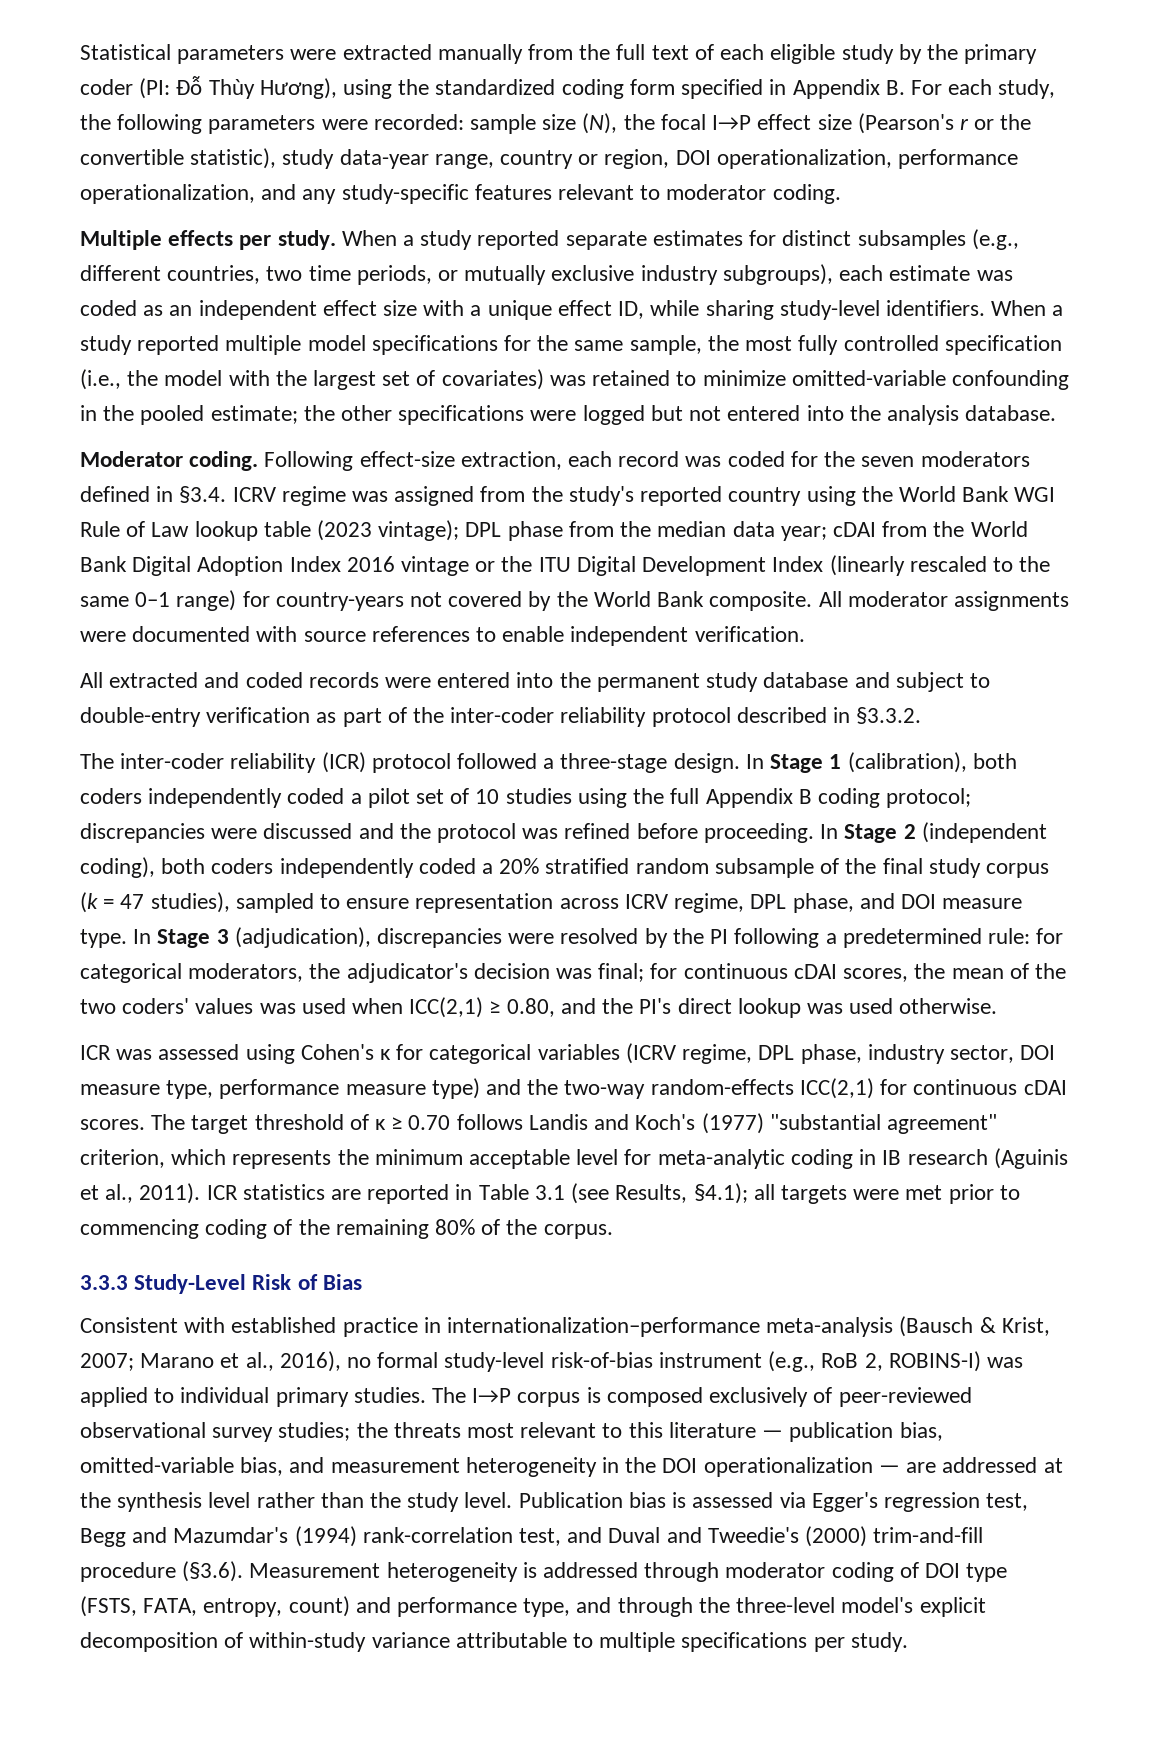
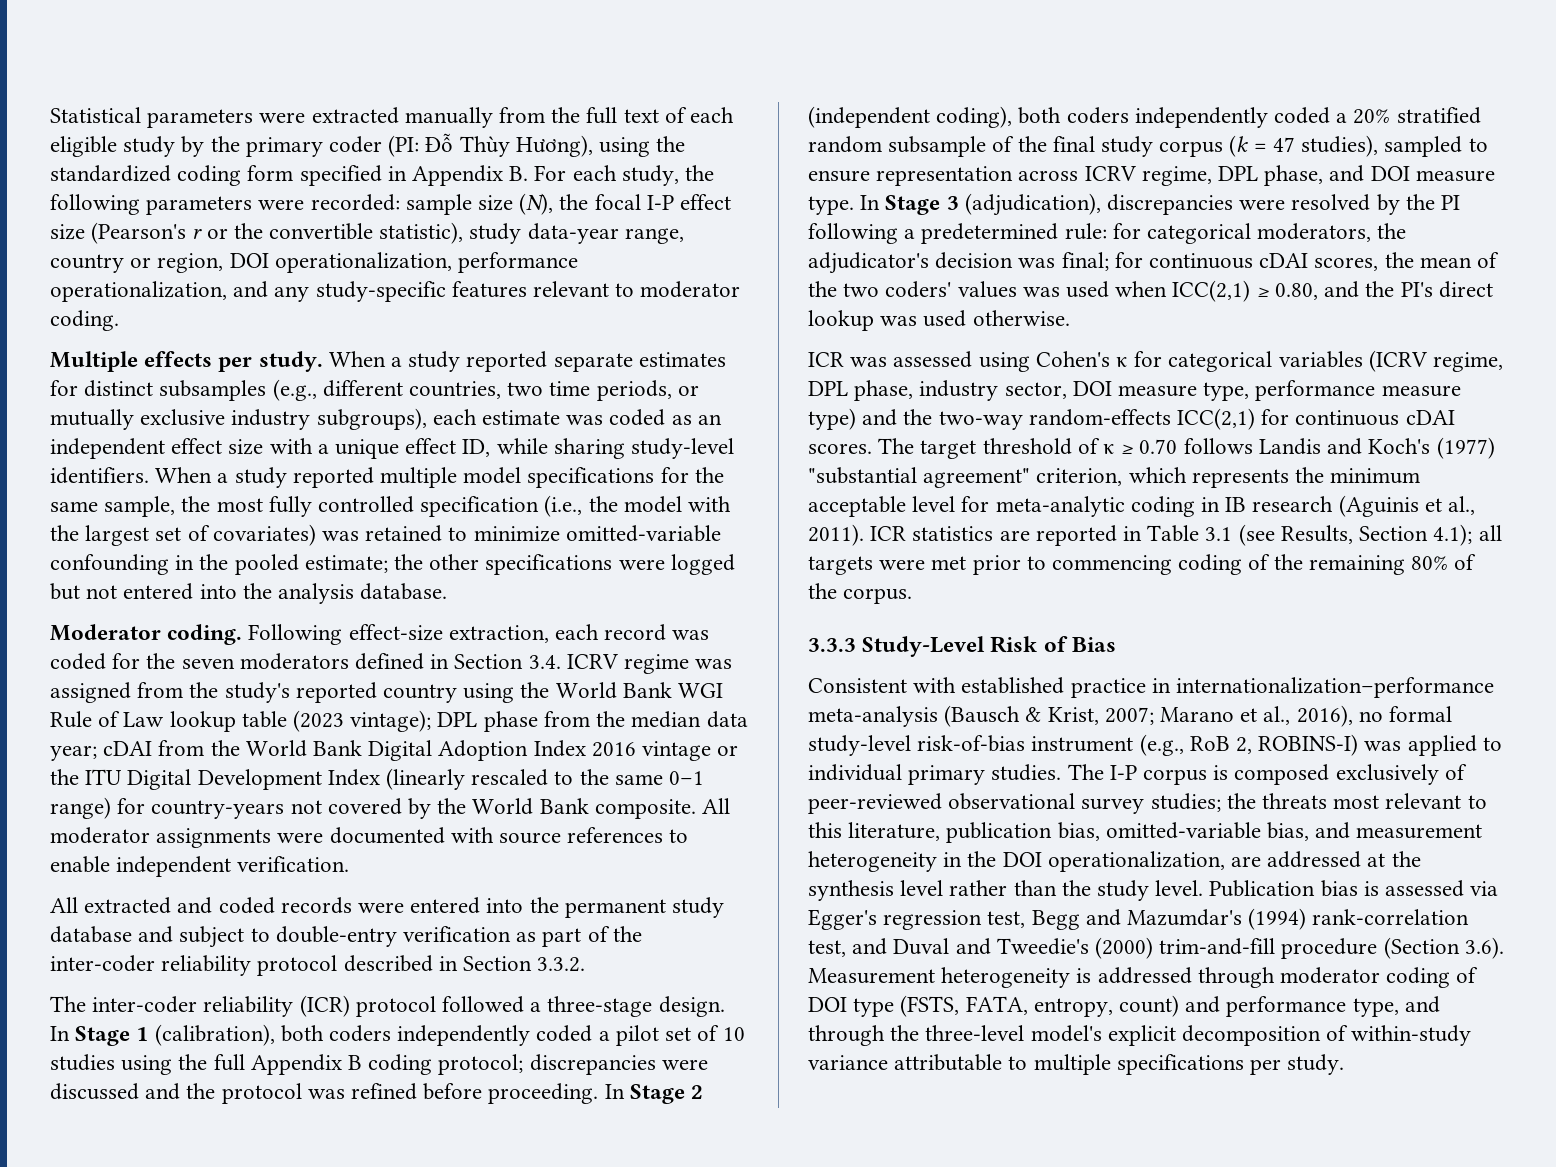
- sample size (N), the focal I→P effect size (Pearson's r or the convertible statistic), study data-year range, country or region, DOI operationalization, performance operationalization, and any study-specific features relevant to moderator coding.
+ sample size (N), the focal I-P effect size (Pearson's r or the convertible statistic), study data-year range, country or region, DOI operationalization, performance operationalization, and any study-specific features relevant to moderator coding.
- Following effect-size extraction, each record was coded for the seven moderators defined in §3.4. ICRV regime was assigned from the study's reported country using the World Bank WGI Rule of Law lookup table (2023 vintage);
+ Following effect-size extraction, each record was coded for the seven moderators defined in Section 3.4. ICRV regime was assigned from the study's reported country using the World Bank WGI Rule of Law lookup table (2023 vintage);
- All extracted and coded records were entered into the permanent study database and subject to double-entry verification as part of the inter-coder reliability protocol described in §3.3.2.
+ All extracted and coded records were entered into the permanent study database and subject to double-entry verification as part of the inter-coder reliability protocol described in Section 3.3.2.
- ICR statistics are reported in Table 3.1 (see Results, §4.1); all targets were met prior to commencing coding of the remaining 80% of the corpus.
+ ICR statistics are reported in Table 3.1 (see Results, Section 4.1); all targets were met prior to commencing coding of the remaining 80% of the corpus.
- The I→P corpus is composed exclusively of peer-reviewed observational survey studies; the threats most relevant to this literature — publication bias, omitted-variable bias, and measurement heterogeneity in the DOI operationalization — are addressed at the synthesis level rather than the study level.
+ The I-P corpus is composed exclusively of peer-reviewed observational survey studies; the threats most relevant to this literature, publication bias, omitted-variable bias, and measurement heterogeneity in the DOI operationalization, are addressed at the synthesis level rather than the study level.
- Publication bias is assessed via Egger's regression test, Begg and Mazumdar's (1994) rank-correlation test, and Duval and Tweedie's (2000) trim-and-fill procedure (§3.6). Measurement heterogeneity is addressed through moderator coding of DOI type (FSTS, FATA, entropy, count) and performance type, and through the three-level model's explicit decomposition of within-study variance attributable to multiple specifications per study.
+ Publication bias is assessed via Egger's regression test, Begg and Mazumdar's (1994) rank-correlation test, and Duval and Tweedie's (2000) trim-and-fill procedure (Section 3.6). Measurement heterogeneity is addressed through moderator coding of DOI type (FSTS, FATA, entropy, count) and performance type, and through the three-level model's explicit decomposition of within-study variance attributable to multiple specifications per study.

